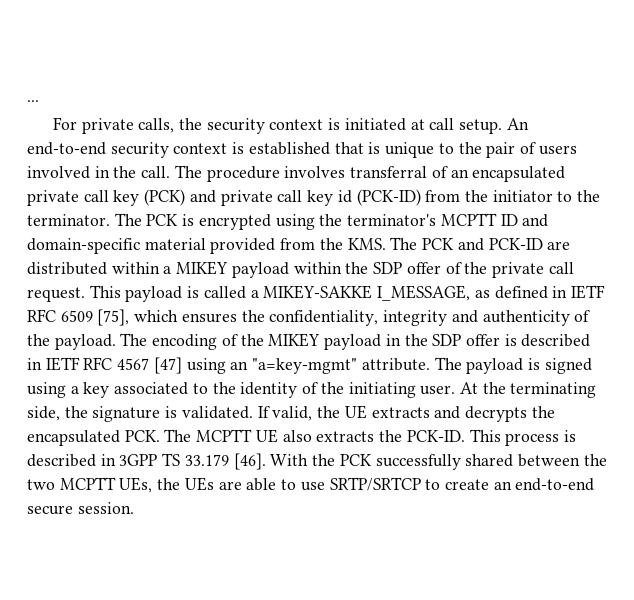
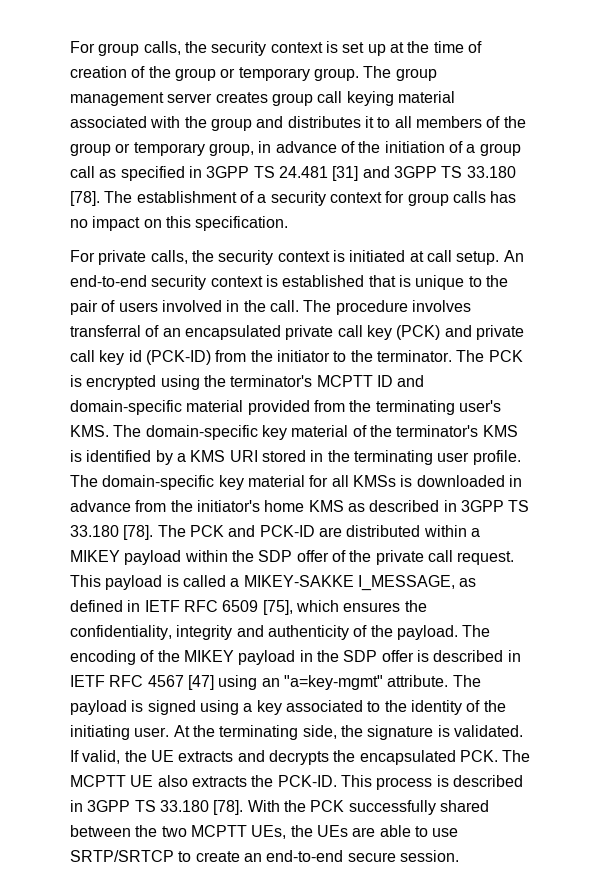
- ...
+ For group calls, the security context is set up at the time of creation of the group or temporary group. The group management server creates group call keying material associated with the group and distributes it to all members of the group or temporary group, in advance of the initiation of a group call as specified in 3GPP TS 24.481 [31] and 3GPP TS 33.180 [78]. The establishment of a security context for group calls has no impact on this specification.
- The PCK is encrypted using the terminator's MCPTT ID and domain-specific material provided from the KMS. The PCK and PCK-ID are distributed within a MIKEY payload within the SDP offer of the private call request.
+ The PCK is encrypted using the terminator's MCPTT ID and domain-specific material provided from the terminating user's KMS. The domain-specific key material of the terminator's KMS is identified by a KMS URI stored in the terminating user profile. The domain-specific key material for all KMSs is downloaded in advance from the initiator's home KMS as described in 3GPP TS 33.180 [78]. The PCK and PCK-ID are distributed within a MIKEY payload within the SDP offer of the private call request.
- This process is described in 3GPP TS 33.179 [46].
+ This process is described in 3GPP TS 33.180 [78].

